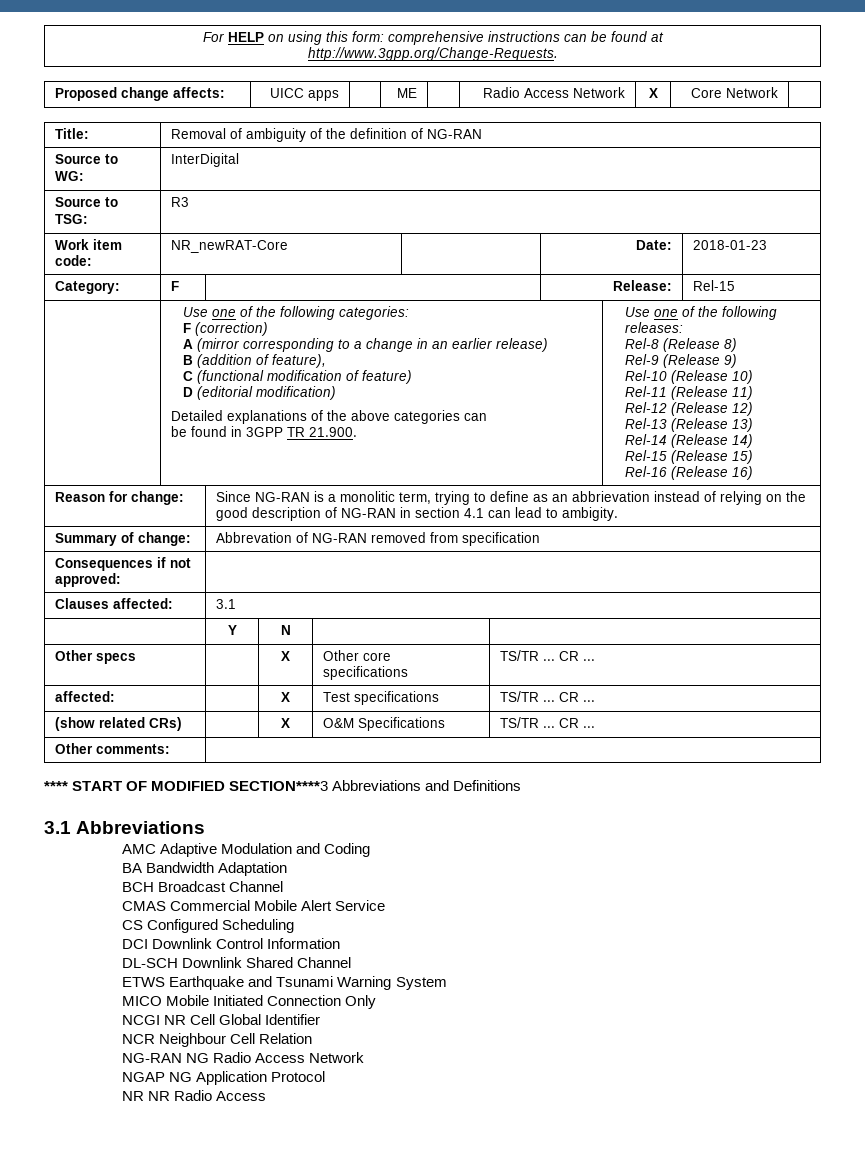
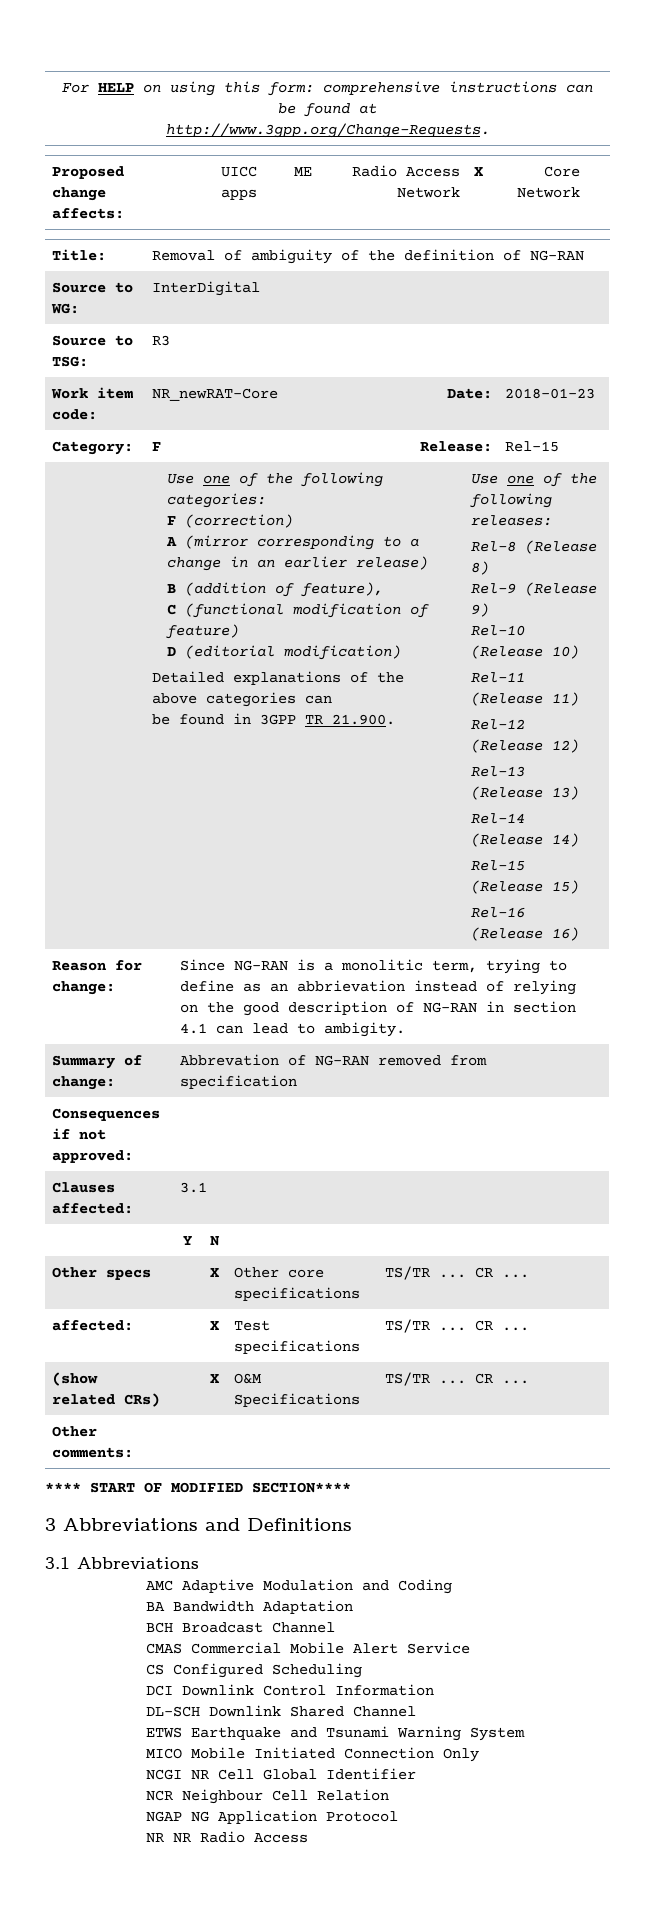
- **** START OF MODIFIED SECTION****3 Abbreviations and Definitions
+ **** START OF MODIFIED SECTION****
+ 3 Abbreviations and Definitions
- NG-RAN NG Radio Access Network

